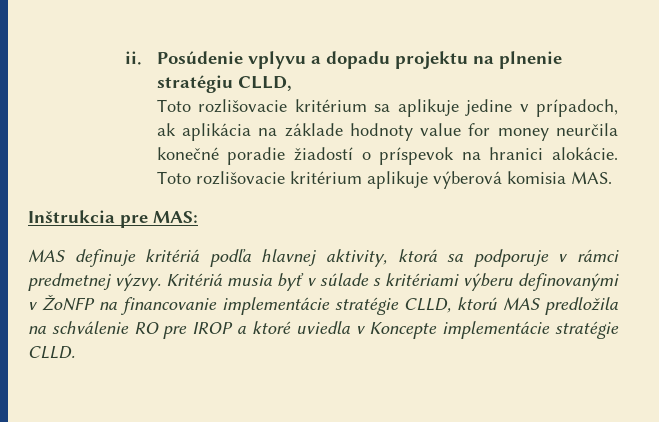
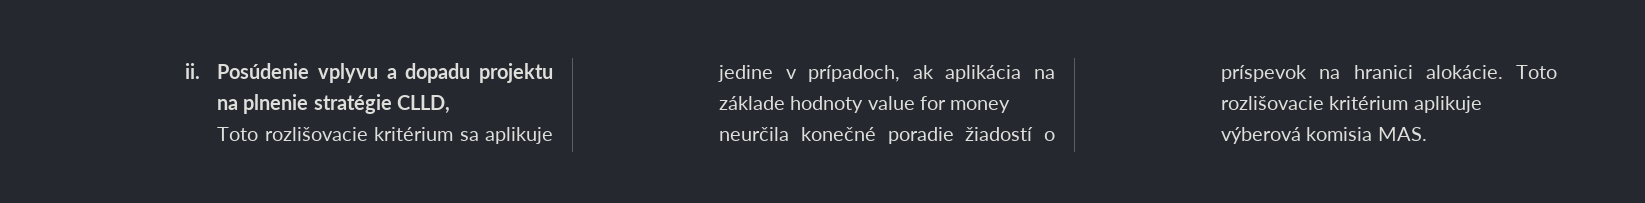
- Posúdenie vplyvu a dopadu projektu na plnenie stratégiu CLLD,
+ Posúdenie vplyvu a dopadu projektu na plnenie stratégie CLLD,
- Inštrukcia pre MAS:
- MAS definuje kritériá podľa hlavnej aktivity, ktorá sa podporuje v rámci predmetnej výzvy. Kritériá musia byť v súlade s kritériami výberu definovanými v ŽoNFP na financovanie implementácie stratégie CLLD, ktorú MAS predložila na schválenie RO pre IROP a ktoré uviedla v Koncepte implementácie stratégie CLLD.

